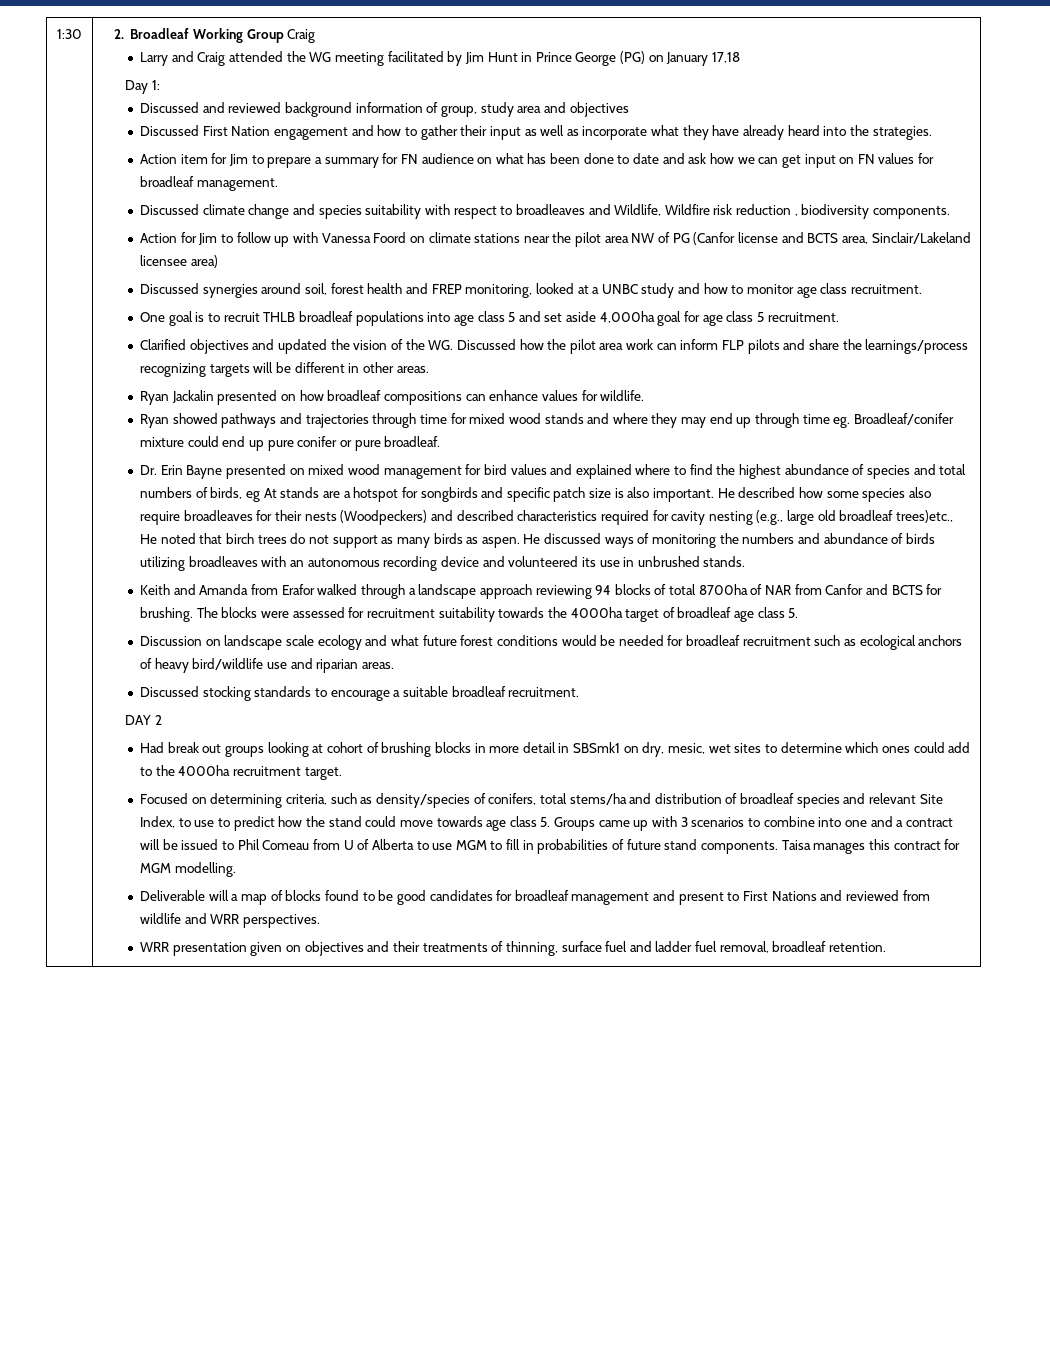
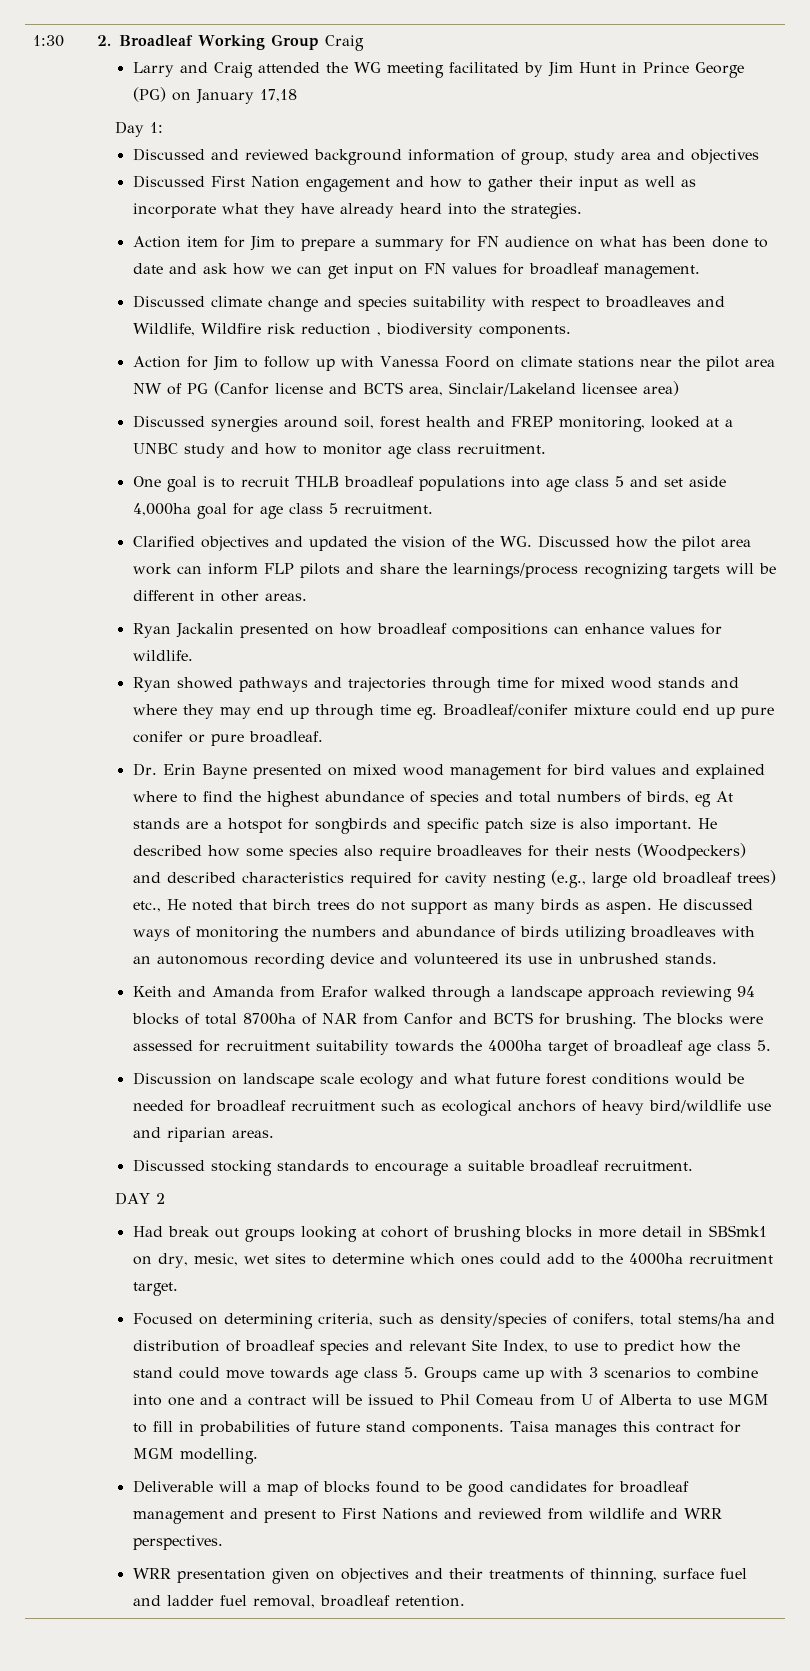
- He described how some species also require broadleaves for their nests (Woodpeckers) and described characteristics required for cavity nesting (e.g., large old broadleaf trees)etc., He noted that birch trees do not support as many birds as aspen.
+ He described how some species also require broadleaves for their nests (Woodpeckers) and described characteristics required for cavity nesting (e.g., large old broadleaf trees) etc., He noted that birch trees do not support as many birds as aspen.

